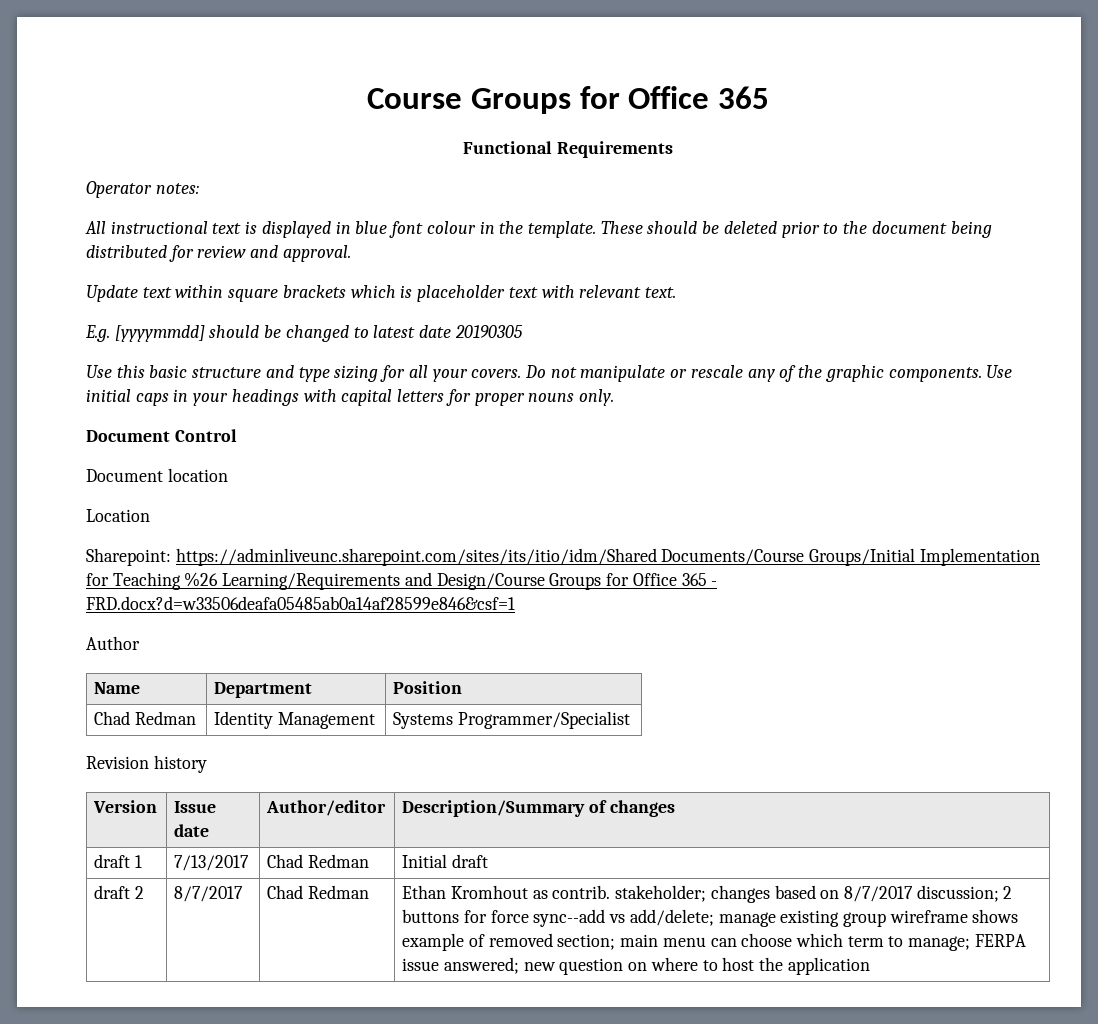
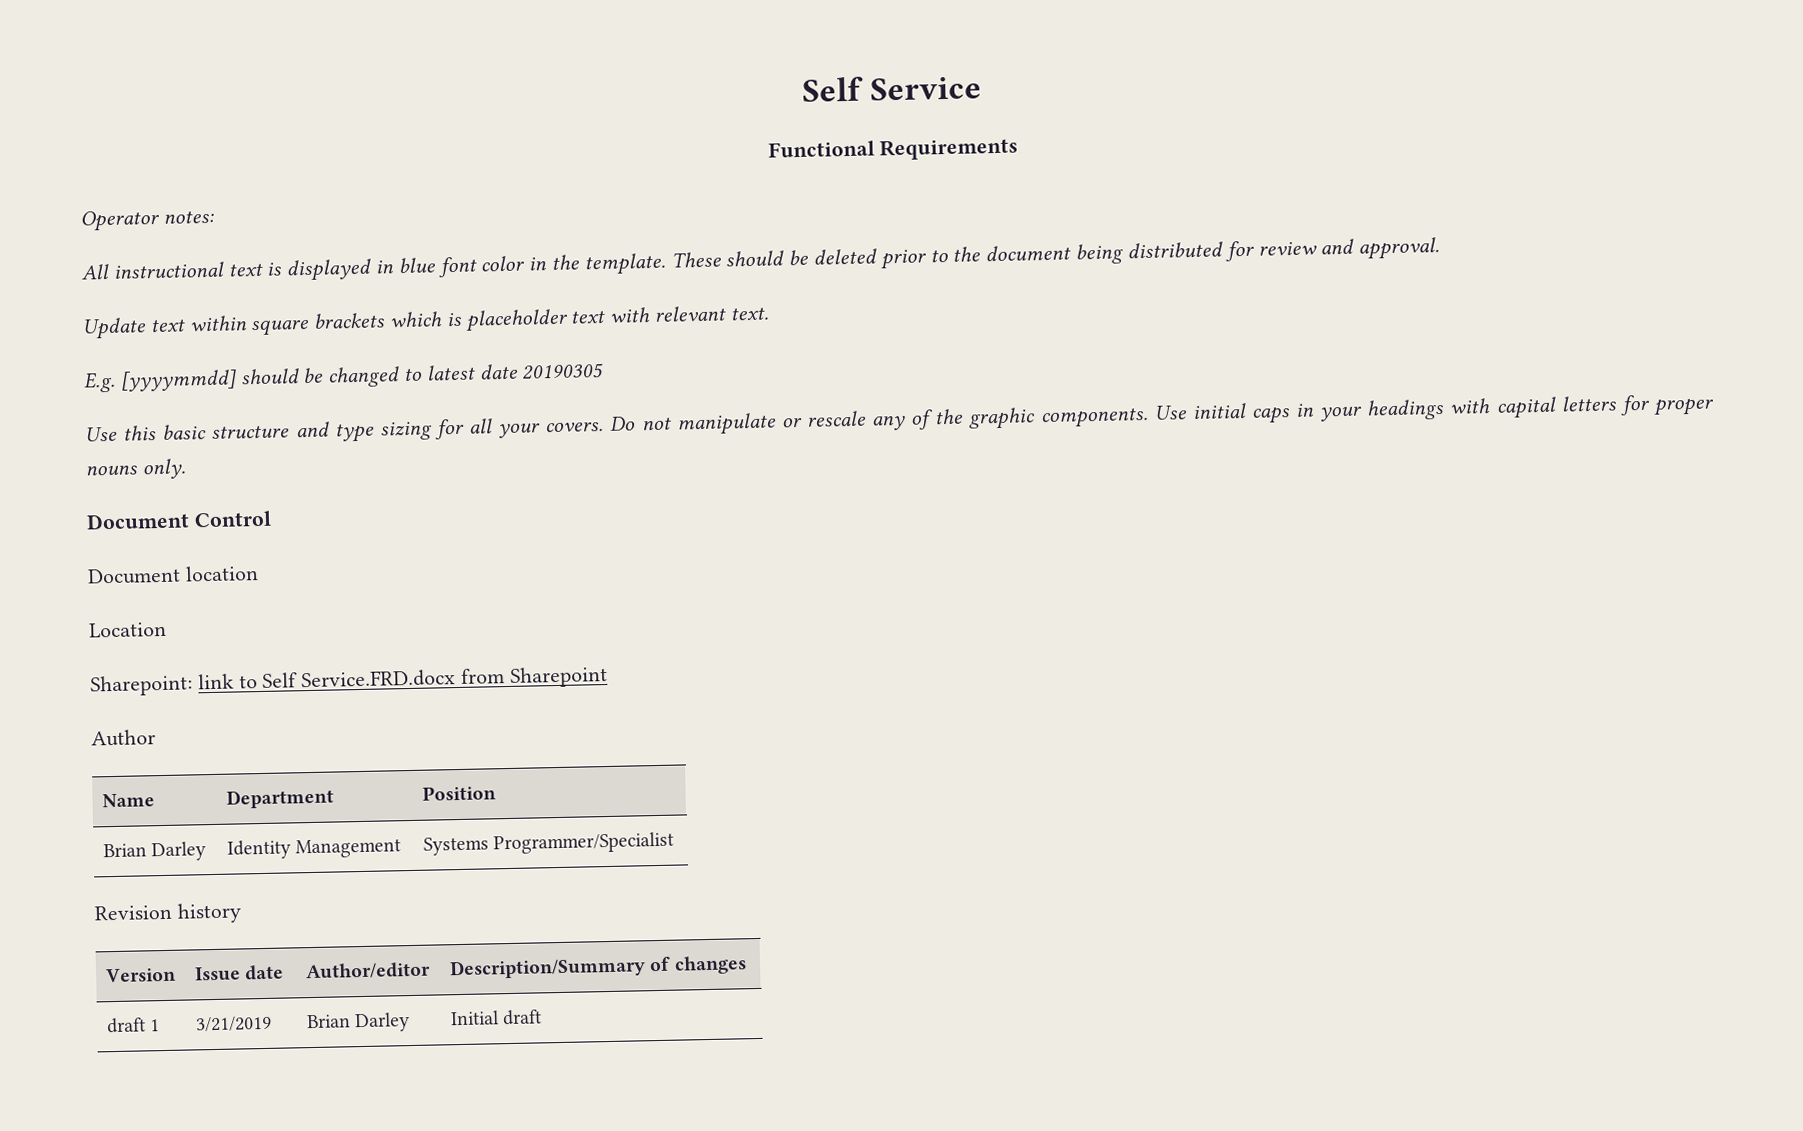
- Course Groups for Office 365
+ Self Service
- All instructional text is displayed in blue font colour in the template.
+ All instructional text is displayed in blue font color in the template.
- Sharepoint: https://adminliveunc.sharepoint.com/sites/its/itio/idm/Shared Documents/Course Groups/Initial Implementation for Teaching %26 Learning/Requirements and Design/Course Groups for Office 365 - FRD.docx?d=w33506deafa05485ab0a14af28599e846&csf=1
+ Sharepoint: link to Self Service.FRD.docx from Sharepoint
- Chad Redman | Identity Management | Systems Programmer/Specialist
+ Brian Darley | Identity Management | Systems Programmer/Specialist
- draft 1 | 7/13/2017 | Chad Redman | Initial draft
+ draft 1 | 3/21/2019 | Brian Darley | Initial draft
- draft 2 | 8/7/2017 | Chad Redman | Ethan Kromhout as contrib. stakeholder; changes based on 8/7/2017 discussion; 2 buttons for force sync--add vs add/delete; manage existing group wireframe shows example of removed section; main menu can choose which term to manage; FERPA issue answered; new question on where to host the application

